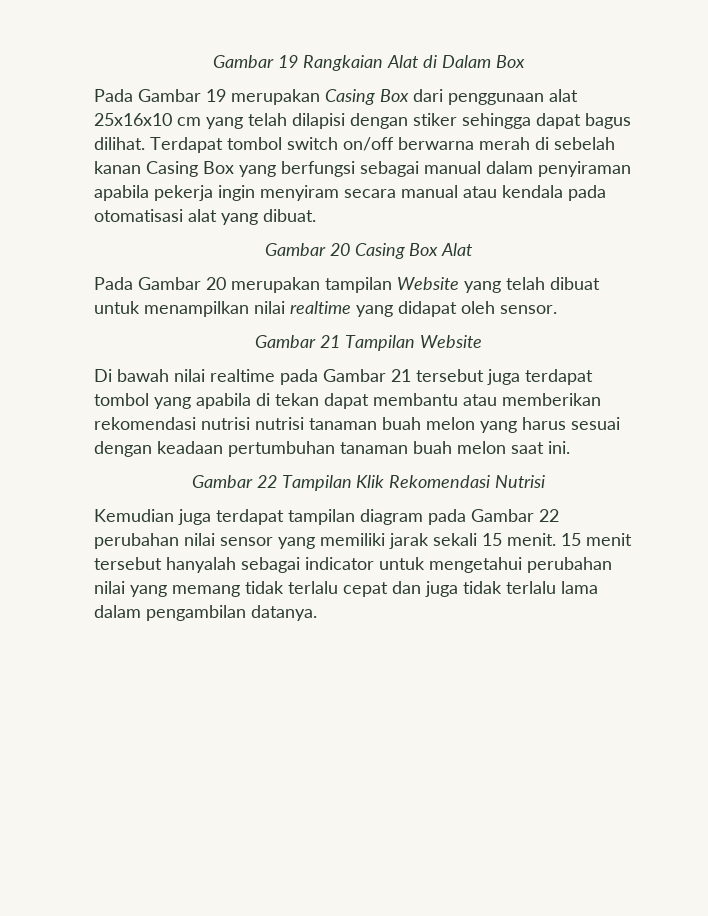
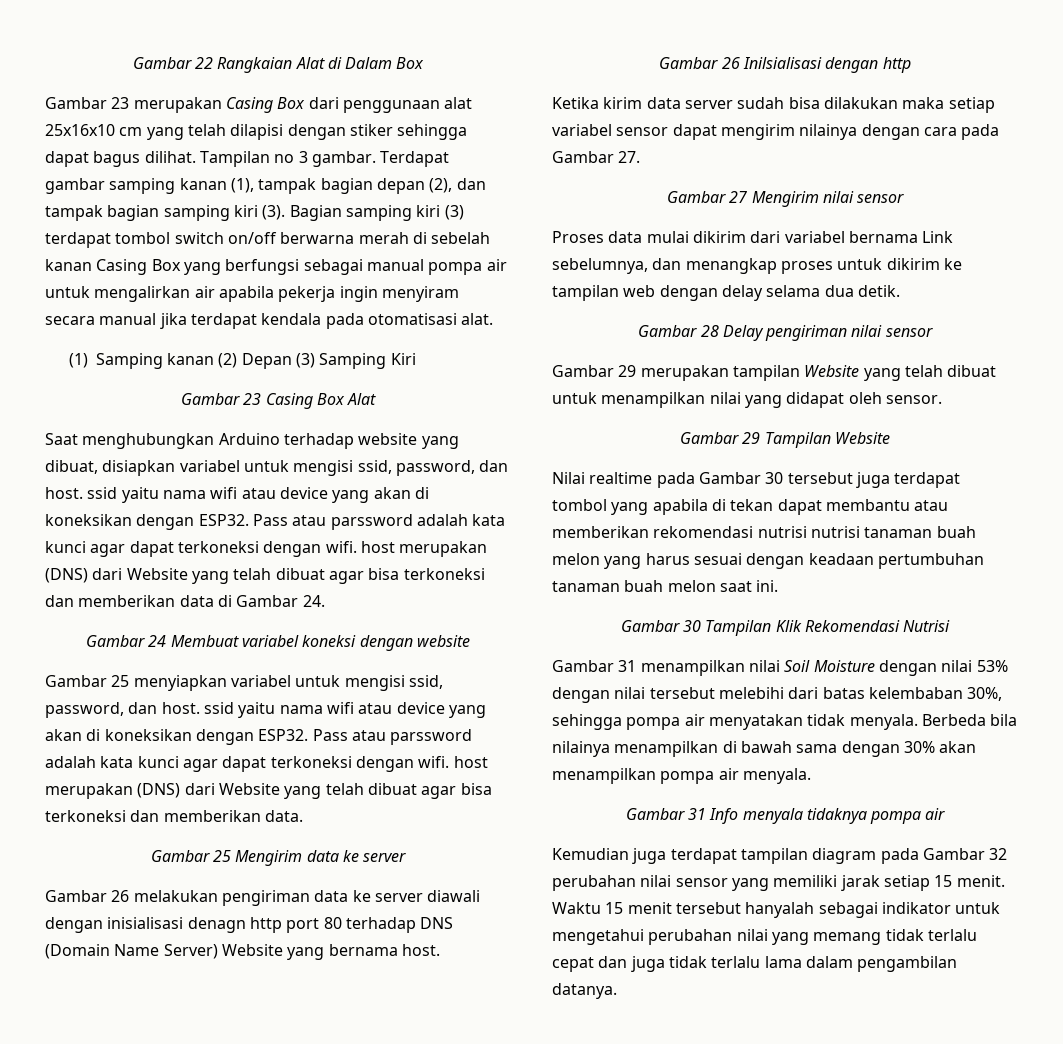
- Gambar 19 Rangkaian Alat di Dalam Box
+ Gambar 22 Rangkaian Alat di Dalam Box
- Pada Gambar 19 merupakan Casing Box dari penggunaan alat 25x16x10 cm yang telah dilapisi dengan stiker sehingga dapat bagus dilihat.
+ Gambar 23 merupakan Casing Box dari penggunaan alat 25x16x10 cm yang telah dilapisi dengan stiker sehingga dapat bagus dilihat.
- Terdapat tombol switch on/off berwarna merah di sebelah kanan Casing Box yang berfungsi sebagai manual dalam penyiraman apabila pekerja ingin menyiram secara manual atau kendala pada otomatisasi alat yang dibuat.
- Gambar 20 Casing Box Alat
+ Tampilan no 3 gambar. Terdapat gambar samping kanan (1), tampak bagian depan (2), dan tampak bagian samping kiri (3). Bagian samping kiri (3) terdapat tombol switch on/off berwarna merah di sebelah kanan Casing Box yang berfungsi sebagai manual pompa air untuk mengalirkan air apabila pekerja ingin menyiram secara manual jika terdapat kendala pada otomatisasi alat.
+ (1) Samping kanan (2) Depan (3) Samping Kiri
+ Gambar 23 Casing Box Alat
- Pada Gambar 20 merupakan tampilan Website yang telah dibuat untuk menampilkan nilai realtime yang didapat oleh sensor.
+ Saat menghubungkan Arduino terhadap website yang dibuat, disiapkan variabel untuk mengisi ssid, password, dan host. ssid yaitu nama wifi atau device yang akan di koneksikan dengan ESP32. Pass atau parssword adalah kata kunci agar dapat terkoneksi dengan wifi. host merupakan (DNS) dari Website yang telah dibuat agar bisa terkoneksi dan memberikan data di Gambar 24.
+ Gambar 24 Membuat variabel koneksi dengan website
+ Gambar 25 menyiapkan variabel untuk mengisi ssid, password, dan host. ssid yaitu nama wifi atau device yang akan di koneksikan dengan ESP32. Pass atau parssword adalah kata kunci agar dapat terkoneksi dengan wifi. host merupakan (DNS) dari Website yang telah dibuat agar bisa terkoneksi dan memberikan data.
+ Gambar 25 Mengirim data ke server
+ Gambar 26 melakukan pengiriman data ke server diawali dengan inisialisasi denagn http port 80 terhadap DNS (Domain Name Server) Website yang bernama host.
+ Gambar 26 Inilsialisasi dengan http
+ Ketika kirim data server sudah bisa dilakukan maka setiap variabel sensor dapat mengirim nilainya dengan cara pada Gambar 27.
+ Gambar 27 Mengirim nilai sensor
+ Proses data mulai dikirim dari variabel bernama Link sebelumnya, dan menangkap proses untuk dikirim ke tampilan web dengan delay selama dua detik.
+ Gambar 28 Delay pengiriman nilai sensor
+ Gambar 29 merupakan tampilan Website yang telah dibuat untuk menampilkan nilai yang didapat oleh sensor.
- Gambar 21 Tampilan Website
+ Gambar 29 Tampilan Website
- Di bawah nilai realtime pada Gambar 21 tersebut juga terdapat tombol yang apabila di tekan dapat membantu atau memberikan rekomendasi nutrisi nutrisi tanaman buah melon yang harus sesuai dengan keadaan pertumbuhan tanaman buah melon saat ini.
+ Nilai realtime pada Gambar 30 tersebut juga terdapat tombol yang apabila di tekan dapat membantu atau memberikan rekomendasi nutrisi nutrisi tanaman buah melon yang harus sesuai dengan keadaan pertumbuhan tanaman buah melon saat ini.
- Gambar 22 Tampilan Klik Rekomendasi Nutrisi
+ Gambar 30 Tampilan Klik Rekomendasi Nutrisi
+ Gambar 31 menampilkan nilai Soil Moisture dengan nilai 53% dengan nilai tersebut melebihi dari batas kelembaban 30%, sehingga pompa air menyatakan tidak menyala. Berbeda bila nilainya menampilkan di bawah sama dengan 30% akan menampilkan pompa air menyala.
+ Gambar 31 Info menyala tidaknya pompa air
- Kemudian juga terdapat tampilan diagram pada Gambar 22 perubahan nilai sensor yang memiliki jarak sekali 15 menit.
+ Kemudian juga terdapat tampilan diagram pada Gambar 32 perubahan nilai sensor yang memiliki jarak setiap 15 menit.
- 15 menit tersebut hanyalah sebagai indicator untuk mengetahui perubahan nilai yang memang tidak terlalu cepat dan juga tidak terlalu lama dalam pengambilan datanya.
+ Waktu 15 menit tersebut hanyalah sebagai indikator untuk mengetahui perubahan nilai yang memang tidak terlalu cepat dan juga tidak terlalu lama dalam pengambilan datanya.

